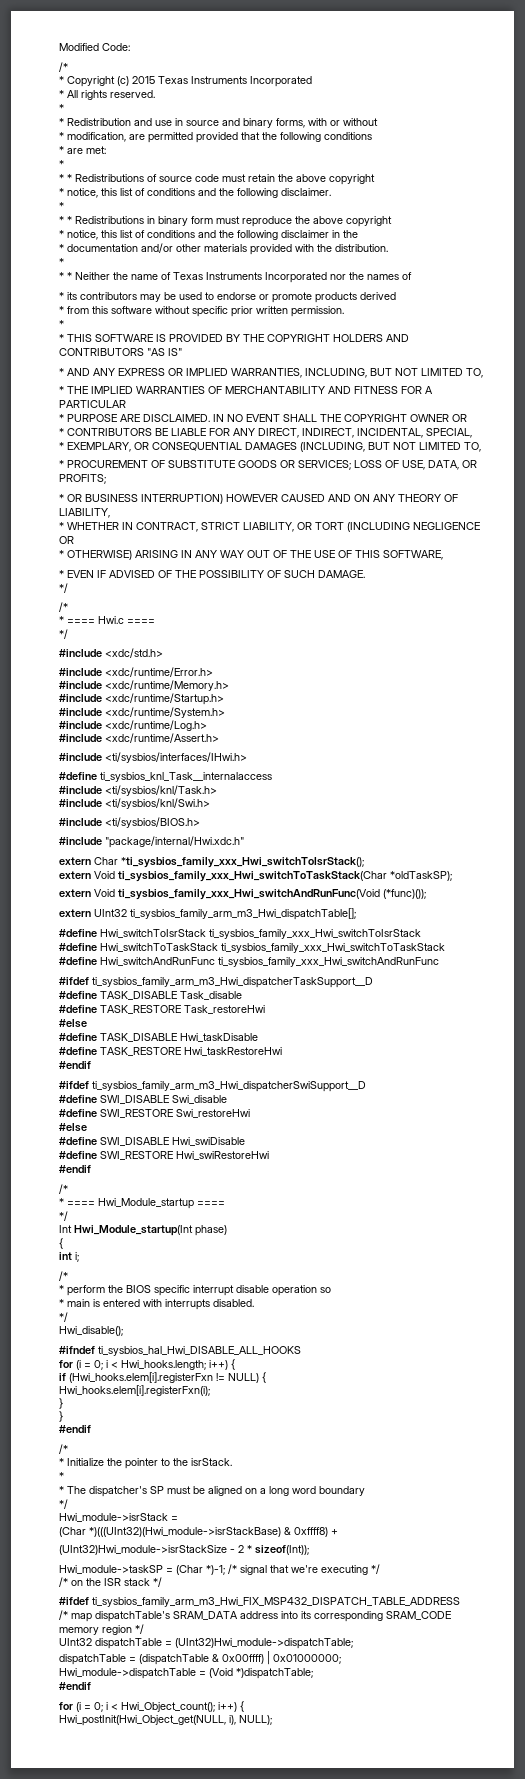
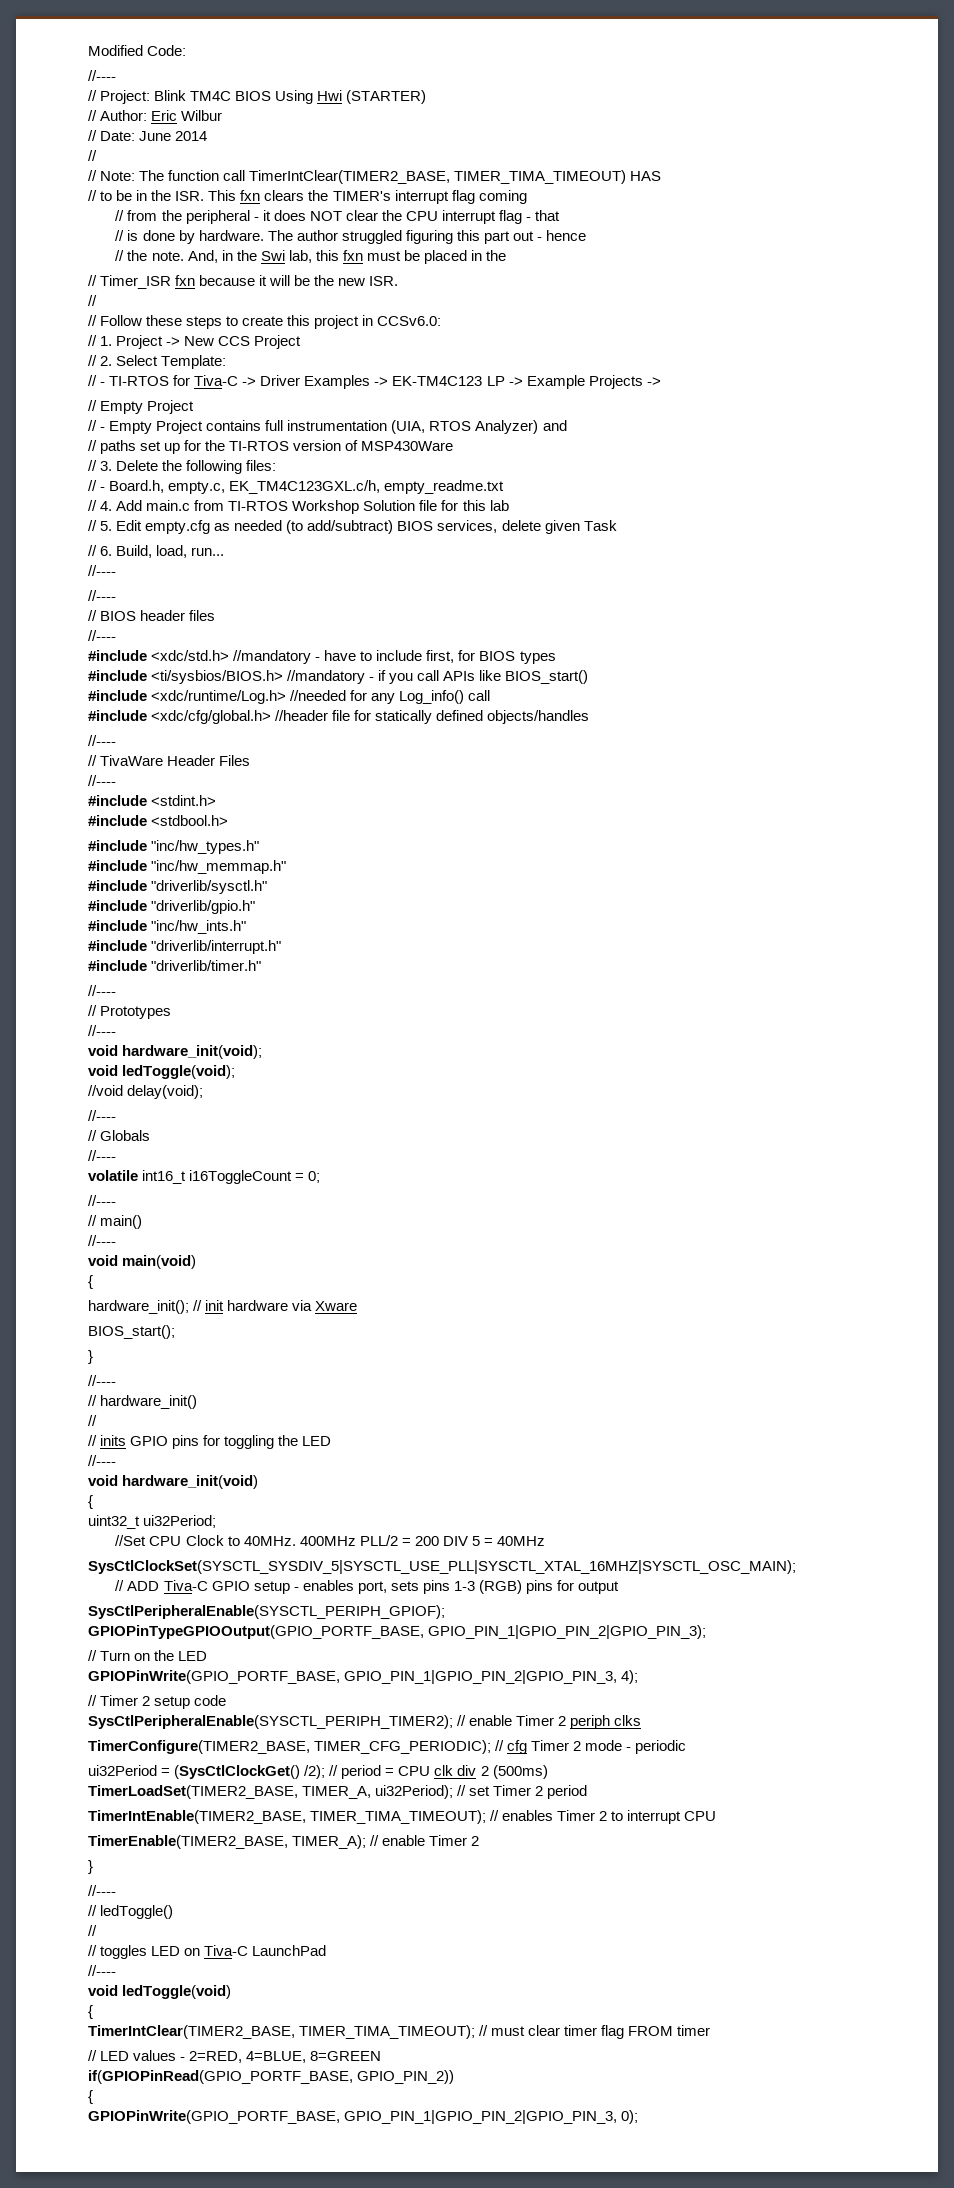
  Modified Code:
- /*
- * Copyright (c) 2015 Texas Instruments Incorporated
- * All rights reserved.
- *
- * Redistribution and use in source and binary forms, with or without
- * modification, are permitted provided that the following conditions
- * are met:
- *
- * * Redistributions of source code must retain the above copyright
- * notice, this list of conditions and the following disclaimer.
- *
- * * Redistributions in binary form must reproduce the above copyright
- * notice, this list of conditions and the following disclaimer in the
- * documentation and/or other materials provided with the distribution.
- *
- * * Neither the name of Texas Instruments Incorporated nor the names of
- * its contributors may be used to endorse or promote products derived
- * from this software without specific prior written permission.
- *
- * THIS SOFTWARE IS PROVIDED BY THE COPYRIGHT HOLDERS AND CONTRIBUTORS "AS IS"
- * AND ANY EXPRESS OR IMPLIED WARRANTIES, INCLUDING, BUT NOT LIMITED TO,
- * THE IMPLIED WARRANTIES OF MERCHANTABILITY AND FITNESS FOR A PARTICULAR
- * PURPOSE ARE DISCLAIMED. IN NO EVENT SHALL THE COPYRIGHT OWNER OR
- * CONTRIBUTORS BE LIABLE FOR ANY DIRECT, INDIRECT, INCIDENTAL, SPECIAL,
- * EXEMPLARY, OR CONSEQUENTIAL DAMAGES (INCLUDING, BUT NOT LIMITED TO,
- * PROCUREMENT OF SUBSTITUTE GOODS OR SERVICES; LOSS OF USE, DATA, OR PROFITS;
- * OR BUSINESS INTERRUPTION) HOWEVER CAUSED AND ON ANY THEORY OF LIABILITY,
- * WHETHER IN CONTRACT, STRICT LIABILITY, OR TORT (INCLUDING NEGLIGENCE OR
- * OTHERWISE) ARISING IN ANY WAY OUT OF THE USE OF THIS SOFTWARE,
- * EVEN IF ADVISED OF THE POSSIBILITY OF SUCH DAMAGE.
- */
- /*
- * ==== Hwi.c ====
- */
- #include <xdc/std.h>
- #include <xdc/runtime/Error.h>
- #include <xdc/runtime/Memory.h>
- #include <xdc/runtime/Startup.h>
- #include <xdc/runtime/System.h>
- #include <xdc/runtime/Log.h>
- #include <xdc/runtime/Assert.h>
- #include <ti/sysbios/interfaces/IHwi.h>
- #define ti_sysbios_knl_Task__internalaccess
- #include <ti/sysbios/knl/Task.h>
- #include <ti/sysbios/knl/Swi.h>
- #include <ti/sysbios/BIOS.h>
- #include "package/internal/Hwi.xdc.h"
- extern Char *ti_sysbios_family_xxx_Hwi_switchToIsrStack();
- extern Void ti_sysbios_family_xxx_Hwi_switchToTaskStack(Char *oldTaskSP);
- extern Void ti_sysbios_family_xxx_Hwi_switchAndRunFunc(Void (*func)());
- extern UInt32 ti_sysbios_family_arm_m3_Hwi_dispatchTable[];
- #define Hwi_switchToIsrStack ti_sysbios_family_xxx_Hwi_switchToIsrStack
- #define Hwi_switchToTaskStack ti_sysbios_family_xxx_Hwi_switchToTaskStack
- #define Hwi_switchAndRunFunc ti_sysbios_family_xxx_Hwi_switchAndRunFunc
- #ifdef ti_sysbios_family_arm_m3_Hwi_dispatcherTaskSupport__D
- #define TASK_DISABLE Task_disable
- #define TASK_RESTORE Task_restoreHwi
- #else
- #define TASK_DISABLE Hwi_taskDisable
- #define TASK_RESTORE Hwi_taskRestoreHwi
- #endif
- #ifdef ti_sysbios_family_arm_m3_Hwi_dispatcherSwiSupport__D
- #define SWI_DISABLE Swi_disable
- #define SWI_RESTORE Swi_restoreHwi
- #else
- #define SWI_DISABLE Hwi_swiDisable
- #define SWI_RESTORE Hwi_swiRestoreHwi
- #endif
- /*
- * ==== Hwi_Module_startup ====
- */
- Int Hwi_Module_startup(Int phase)
+ //----
+ // Project: Blink TM4C BIOS Using Hwi (STARTER)
+ // Author: Eric Wilbur
+ // Date: June 2014
+ //
+ // Note: The function call TimerIntClear(TIMER2_BASE, TIMER_TIMA_TIMEOUT) HAS
+ // to be in the ISR. This fxn clears the TIMER's interrupt flag coming
+ // from the peripheral - it does NOT clear the CPU interrupt flag - that
+ // is done by hardware. The author struggled figuring this part out - hence
+ // the note. And, in the Swi lab, this fxn must be placed in the
+ // Timer_ISR fxn because it will be the new ISR.
+ //
+ // Follow these steps to create this project in CCSv6.0:
+ // 1. Project -> New CCS Project
+ // 2. Select Template:
+ // - TI-RTOS for Tiva-C -> Driver Examples -> EK-TM4C123 LP -> Example Projects ->
+ // Empty Project
+ // - Empty Project contains full instrumentation (UIA, RTOS Analyzer) and
+ // paths set up for the TI-RTOS version of MSP430Ware
+ // 3. Delete the following files:
+ // - Board.h, empty.c, EK_TM4C123GXL.c/h, empty_readme.txt
+ // 4. Add main.c from TI-RTOS Workshop Solution file for this lab
+ // 5. Edit empty.cfg as needed (to add/subtract) BIOS services, delete given Task
+ // 6. Build, load, run...
+ //----
+ //----
+ // BIOS header files
+ //----
+ #include <xdc/std.h> //mandatory - have to include first, for BIOS types
+ #include <ti/sysbios/BIOS.h> //mandatory - if you call APIs like BIOS_start()
+ #include <xdc/runtime/Log.h> //needed for any Log_info() call
+ #include <xdc/cfg/global.h> //header file for statically defined objects/handles
+ //----
+ // TivaWare Header Files
+ //----
+ #include <stdint.h>
+ #include <stdbool.h>
+ #include "inc/hw_types.h"
+ #include "inc/hw_memmap.h"
+ #include "driverlib/sysctl.h"
+ #include "driverlib/gpio.h"
+ #include "inc/hw_ints.h"
+ #include "driverlib/interrupt.h"
+ #include "driverlib/timer.h"
+ //----
+ // Prototypes
+ //----
+ void hardware_init(void);
+ void ledToggle(void);
+ //void delay(void);
+ //----
+ // Globals
+ //----
+ volatile int16_t i16ToggleCount = 0;
+ //----
+ // main()
+ //----
+ void main(void)
  {
- int i;
- /*
- * perform the BIOS specific interrupt disable operation so
- * main is entered with interrupts disabled.
- */
- Hwi_disable();
- #ifndef ti_sysbios_hal_Hwi_DISABLE_ALL_HOOKS
- for (i = 0; i < Hwi_hooks.length; i++) {
- if (Hwi_hooks.elem[i].registerFxn != NULL) {
- Hwi_hooks.elem[i].registerFxn(i);
+ hardware_init(); // init hardware via Xware
+ BIOS_start();
  }
+ //----
+ // hardware_init()
+ //
+ // inits GPIO pins for toggling the LED
+ //----
+ void hardware_init(void)
+ {
+ uint32_t ui32Period;
+ //Set CPU Clock to 40MHz. 400MHz PLL/2 = 200 DIV 5 = 40MHz
+ SysCtlClockSet(SYSCTL_SYSDIV_5|SYSCTL_USE_PLL|SYSCTL_XTAL_16MHZ|SYSCTL_OSC_MAIN);
+ // ADD Tiva-C GPIO setup - enables port, sets pins 1-3 (RGB) pins for output
+ SysCtlPeripheralEnable(SYSCTL_PERIPH_GPIOF);
+ GPIOPinTypeGPIOOutput(GPIO_PORTF_BASE, GPIO_PIN_1|GPIO_PIN_2|GPIO_PIN_3);
+ // Turn on the LED
+ GPIOPinWrite(GPIO_PORTF_BASE, GPIO_PIN_1|GPIO_PIN_2|GPIO_PIN_3, 4);
+ // Timer 2 setup code
+ SysCtlPeripheralEnable(SYSCTL_PERIPH_TIMER2); // enable Timer 2 periph clks
+ TimerConfigure(TIMER2_BASE, TIMER_CFG_PERIODIC); // cfg Timer 2 mode - periodic
+ ui32Period = (SysCtlClockGet() /2); // period = CPU clk div 2 (500ms)
+ TimerLoadSet(TIMER2_BASE, TIMER_A, ui32Period); // set Timer 2 period
+ TimerIntEnable(TIMER2_BASE, TIMER_TIMA_TIMEOUT); // enables Timer 2 to interrupt CPU
+ TimerEnable(TIMER2_BASE, TIMER_A); // enable Timer 2
  }
- #endif
- /*
- * Initialize the pointer to the isrStack.
- *
- * The dispatcher's SP must be aligned on a long word boundary
- */
- Hwi_module->isrStack =
- (Char *)(((UInt32)(Hwi_module->isrStackBase) & 0xffff8) +
- (UInt32)Hwi_module->isrStackSize - 2 * sizeof(Int));
- Hwi_module->taskSP = (Char *)-1; /* signal that we're executing */
- /* on the ISR stack */
- #ifdef ti_sysbios_family_arm_m3_Hwi_FIX_MSP432_DISPATCH_TABLE_ADDRESS
- /* map dispatchTable's SRAM_DATA address into its corresponding SRAM_CODE memory region */
- UInt32 dispatchTable = (UInt32)Hwi_module->dispatchTable;
- dispatchTable = (dispatchTable & 0x00ffff) | 0x01000000;
- Hwi_module->dispatchTable = (Void *)dispatchTable;
- #endif
- for (i = 0; i < Hwi_Object_count(); i++) {
- Hwi_postInit(Hwi_Object_get(NULL, i), NULL);
+ //----
+ // ledToggle()
+ //
+ // toggles LED on Tiva-C LaunchPad
+ //----
+ void ledToggle(void)
+ {
+ TimerIntClear(TIMER2_BASE, TIMER_TIMA_TIMEOUT); // must clear timer flag FROM timer
+ // LED values - 2=RED, 4=BLUE, 8=GREEN
+ if(GPIOPinRead(GPIO_PORTF_BASE, GPIO_PIN_2))
+ {
+ GPIOPinWrite(GPIO_PORTF_BASE, GPIO_PIN_1|GPIO_PIN_2|GPIO_PIN_3, 0);

